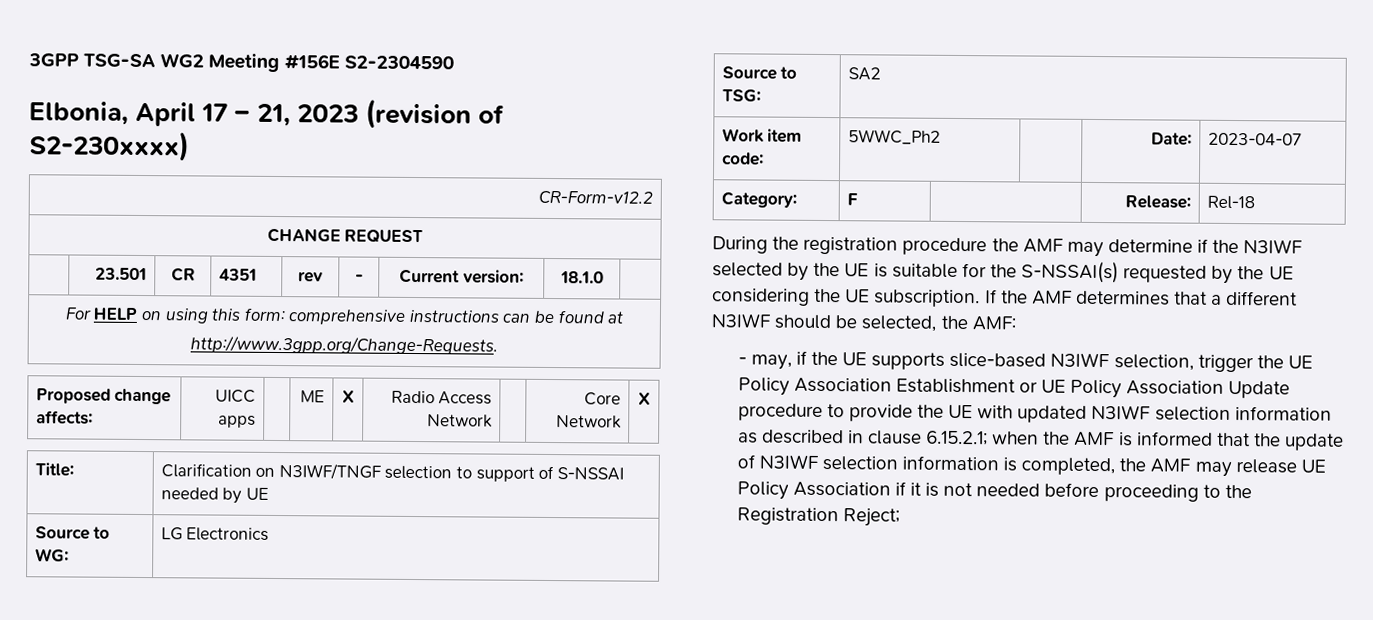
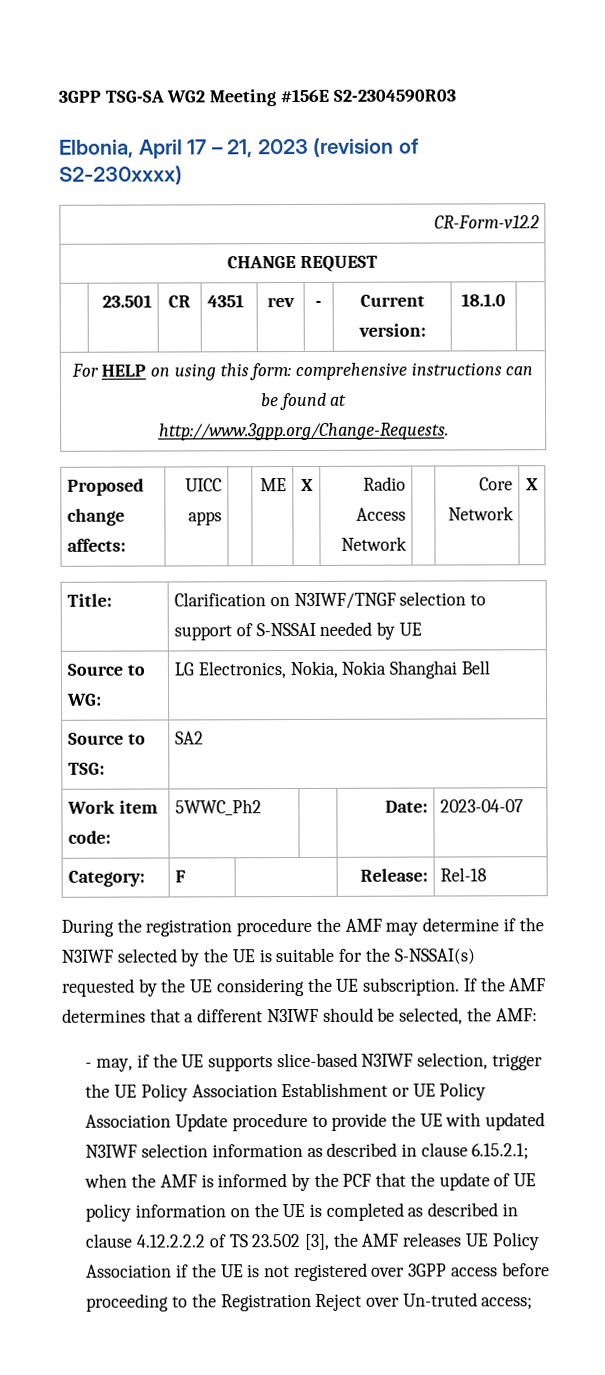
- 3GPP TSG-SA WG2 Meeting #156E S2-2304590
+ 3GPP TSG-SA WG2 Meeting #156E S2-2304590R03
- Source to WG: | LG Electronics
+ Source to WG: | LG Electronics, Nokia, Nokia Shanghai Bell
- - may, if the UE supports slice-based N3IWF selection, trigger the UE Policy Association Establishment or UE Policy Association Update procedure to provide the UE with updated N3IWF selection information as described in clause 6.15.2.1; when the AMF is informed that the update of N3IWF selection information is completed, the AMF may release UE Policy Association if it is not needed before proceeding to the Registration Reject;
+ - may, if the UE supports slice-based N3IWF selection, trigger the UE Policy Association Establishment or UE Policy Association Update procedure to provide the UE with updated N3IWF selection information as described in clause 6.15.2.1; when the AMF is informed by the PCF that the update of UE policy information on the UE is completed as described in clause 4.12.2.2.2 of TS 23.502 [3], the AMF releases UE Policy Association if the UE is not registered over 3GPP access before proceeding to the Registration Reject over Un-truted access;

